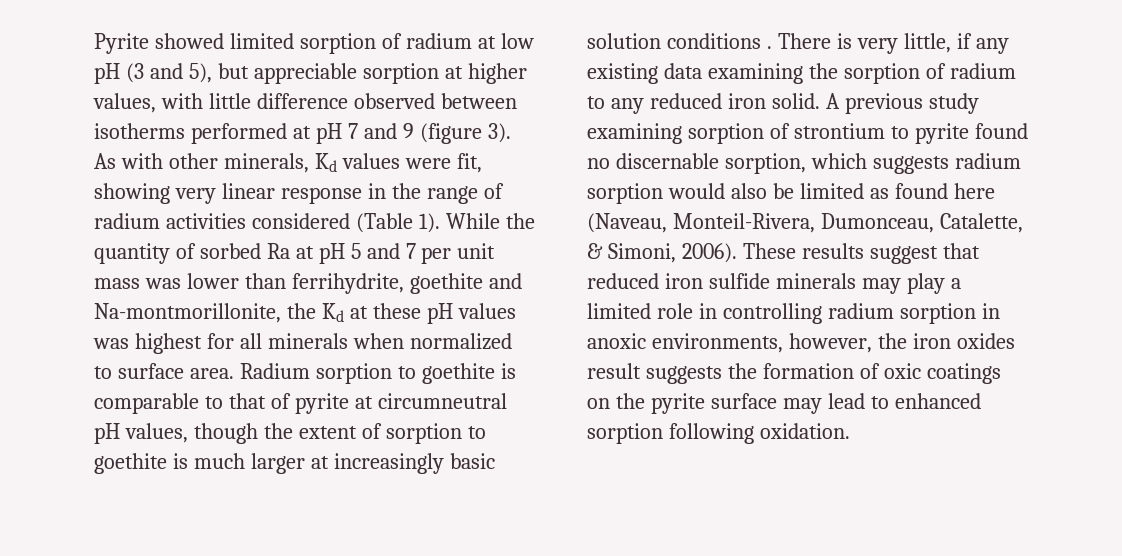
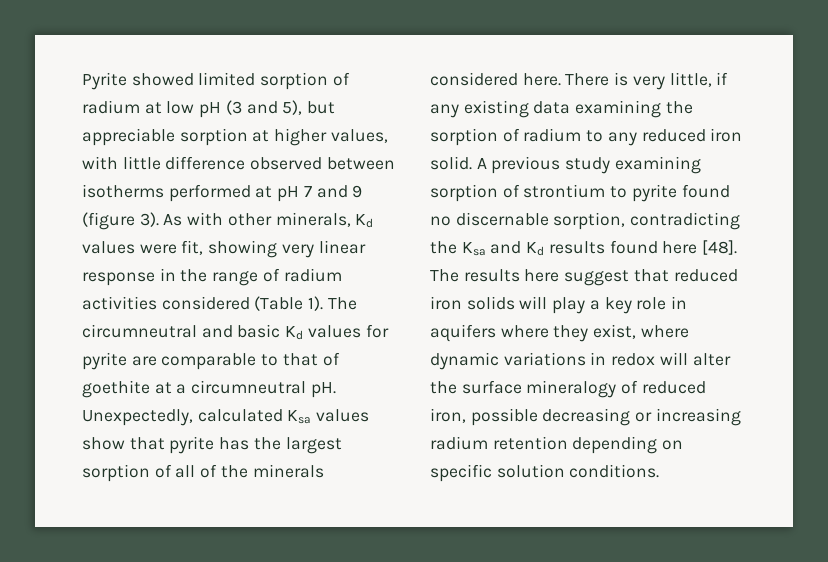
- While the quantity of sorbed Ra at pH 5 and 7 per unit mass was lower than ferrihydrite, goethite and Na-montmorillonite, the Kd at these pH values was highest for all minerals when normalized to surface area. Radium sorption to goethite is comparable to that of pyrite at circumneutral pH values, though the extent of sorption to goethite is much larger at increasingly basic solution conditions .
+ The circumneutral and basic Kd values for pyrite are comparable to that of goethite at a circumneutral pH. Unexpectedly, calculated Ksa values show that pyrite has the largest sorption of all of the minerals considered here.
- A previous study examining sorption of strontium to pyrite found no discernable sorption, which suggests radium sorption would also be limited as found here (Naveau, Monteil-Rivera, Dumonceau, Catalette, & Simoni, 2006). These results suggest that reduced iron sulfide minerals may play a limited role in controlling radium sorption in anoxic environments, however, the iron oxides result suggests the formation of oxic coatings on the pyrite surface may lead to enhanced sorption following oxidation.
+ A previous study examining sorption of strontium to pyrite found no discernable sorption, contradicting the Ksa and Kd results found here [48]. The results here suggest that reduced iron solids will play a key role in aquifers where they exist, where dynamic variations in redox will alter the surface mineralogy of reduced iron, possible decreasing or increasing radium retention depending on specific solution conditions.

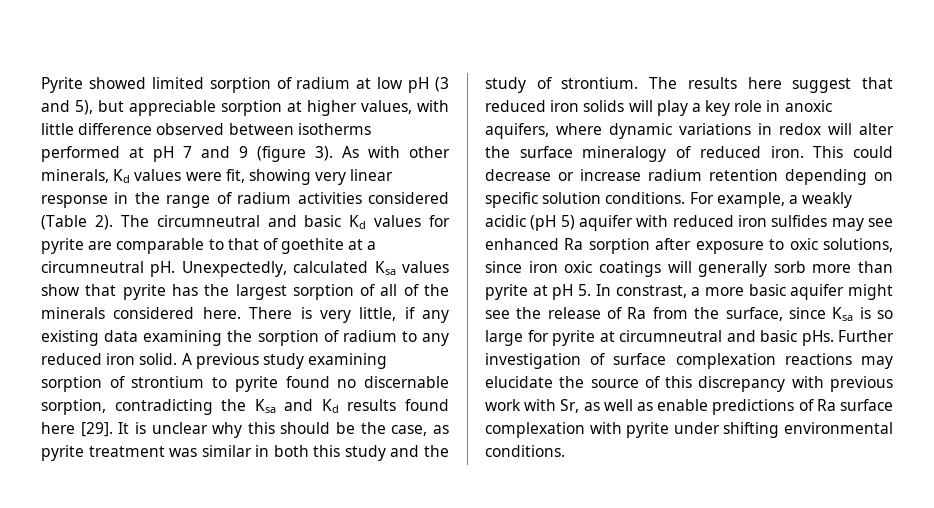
- As with other minerals, Kd values were fit, showing very linear response in the range of radium activities considered (Table 1).
+ As with other minerals, Kd values were fit, showing very linear response in the range of radium activities considered (Table 2).
- A previous study examining sorption of strontium to pyrite found no discernable sorption, contradicting the Ksa and Kd results found here [48].
+ A previous study examining sorption of strontium to pyrite found no discernable sorption, contradicting the Ksa and Kd results found here [29]. It is unclear why this should be the case, as pyrite treatment was similar in both this study and the study of strontium.
- The results here suggest that reduced iron solids will play a key role in aquifers where they exist, where dynamic variations in redox will alter the surface mineralogy of reduced iron, possible decreasing or increasing radium retention depending on specific solution conditions.
+ The results here suggest that reduced iron solids will play a key role in anoxic aquifers, where dynamic variations in redox will alter the surface mineralogy of reduced iron. This could decrease or increase radium retention depending on specific solution conditions.
+ For example, a weakly acidic (pH 5) aquifer with reduced iron sulfides may see enhanced Ra sorption after exposure to oxic solutions, since iron oxic coatings will generally sorb more than pyrite at pH 5. In constrast, a more basic aquifer might see the release of Ra from the surface, since Ksa is so large for pyrite at circumneutral and basic pHs. Further investigation of surface complexation reactions may elucidate the source of this discrepancy with previous work with Sr, as well as enable predictions of Ra surface complexation with pyrite under shifting environmental conditions.

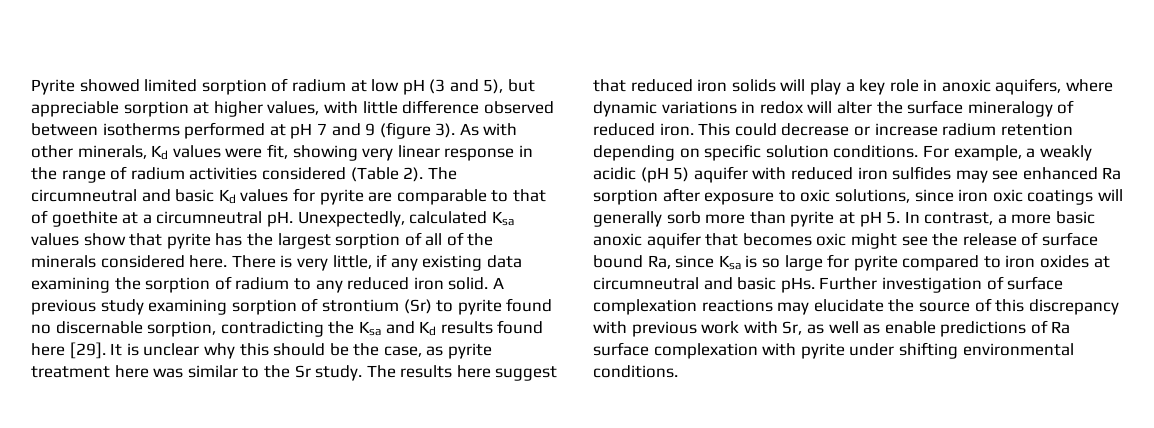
- A previous study examining sorption of strontium to pyrite found no discernable sorption, contradicting the Ksa and Kd results found here [29].
+ A previous study examining sorption of strontium (Sr) to pyrite found no discernable sorption, contradicting the Ksa and Kd results found here [29].
- It is unclear why this should be the case, as pyrite treatment was similar in both this study and the study of strontium.
+ It is unclear why this should be the case, as pyrite treatment here was similar to the Sr study.
- For example, a weakly acidic (pH 5) aquifer with reduced iron sulfides may see enhanced Ra sorption after exposure to oxic solutions, since iron oxic coatings will generally sorb more than pyrite at pH 5. In constrast, a more basic aquifer might see the release of Ra from the surface, since Ksa is so large for pyrite at circumneutral and basic pHs.
+ For example, a weakly acidic (pH 5) aquifer with reduced iron sulfides may see enhanced Ra sorption after exposure to oxic solutions, since iron oxic coatings will generally sorb more than pyrite at pH 5. In contrast, a more basic anoxic aquifer that becomes oxic might see the release of surface bound Ra, since Ksa is so large for pyrite compared to iron oxides at circumneutral and basic pHs.

